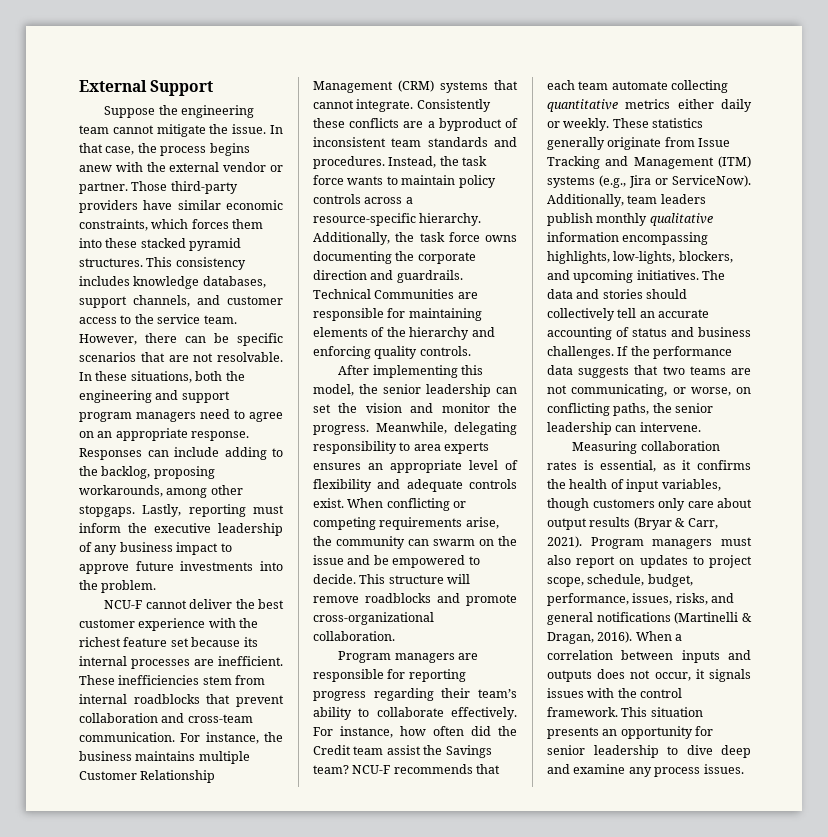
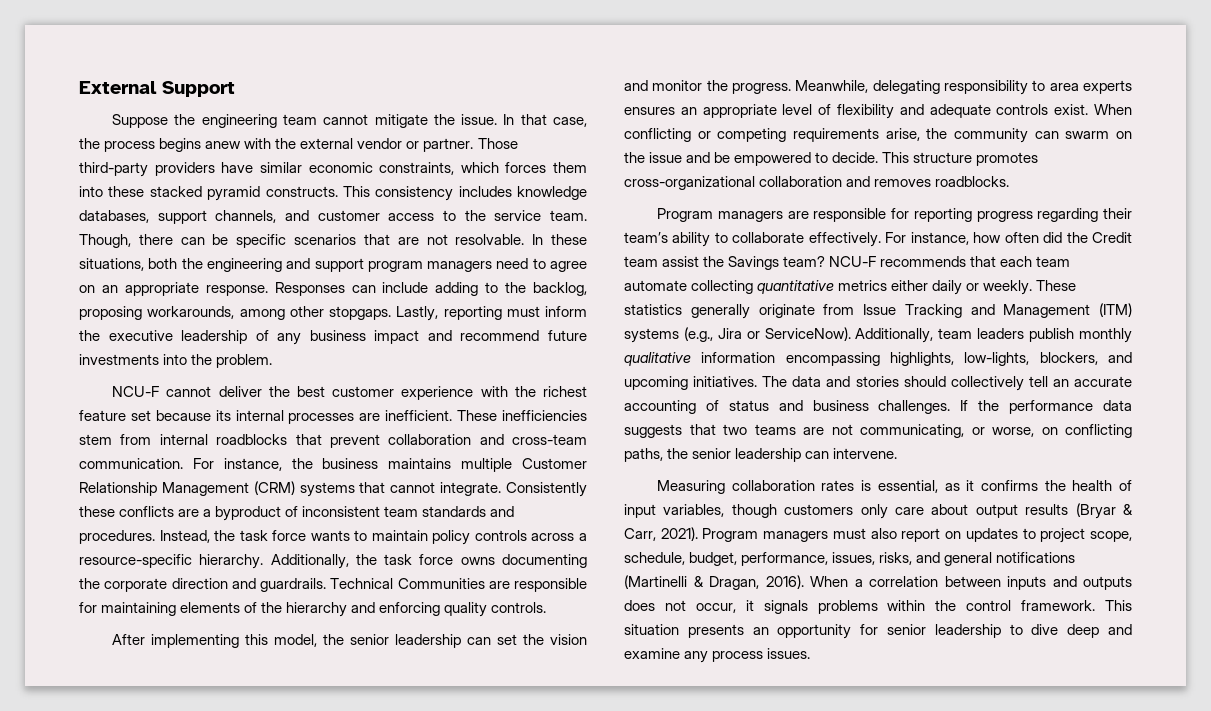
- Those third-party providers have similar economic constraints, which forces them into these stacked pyramid structures.
+ Those third-party providers have similar economic constraints, which forces them into these stacked pyramid constructs.
- However, there can be specific scenarios that are not resolvable.
+ Though, there can be specific scenarios that are not resolvable.
- Lastly, reporting must inform the executive leadership of any business impact to approve future investments into the problem.
+ Lastly, reporting must inform the executive leadership of any business impact and recommend future investments into the problem.
- This structure will remove roadblocks and promote cross-organizational collaboration.
+ This structure promotes cross-organizational collaboration and removes roadblocks.
- When a correlation between inputs and outputs does not occur, it signals issues with the control framework.
+ When a correlation between inputs and outputs does not occur, it signals problems within the control framework.

